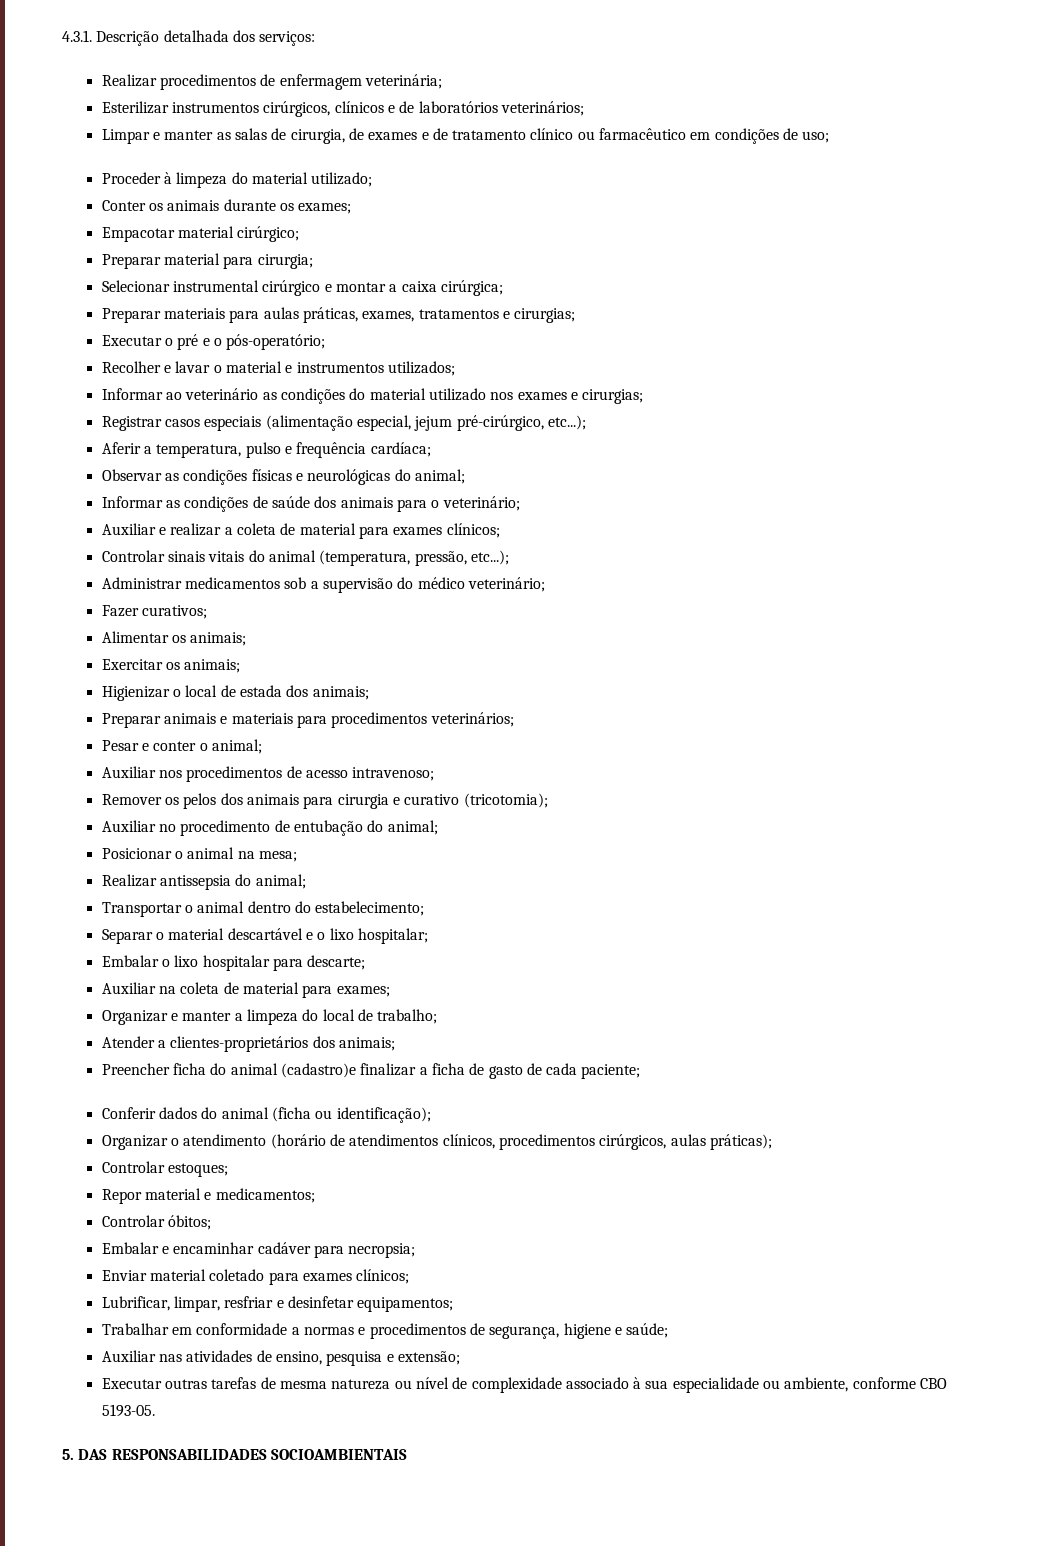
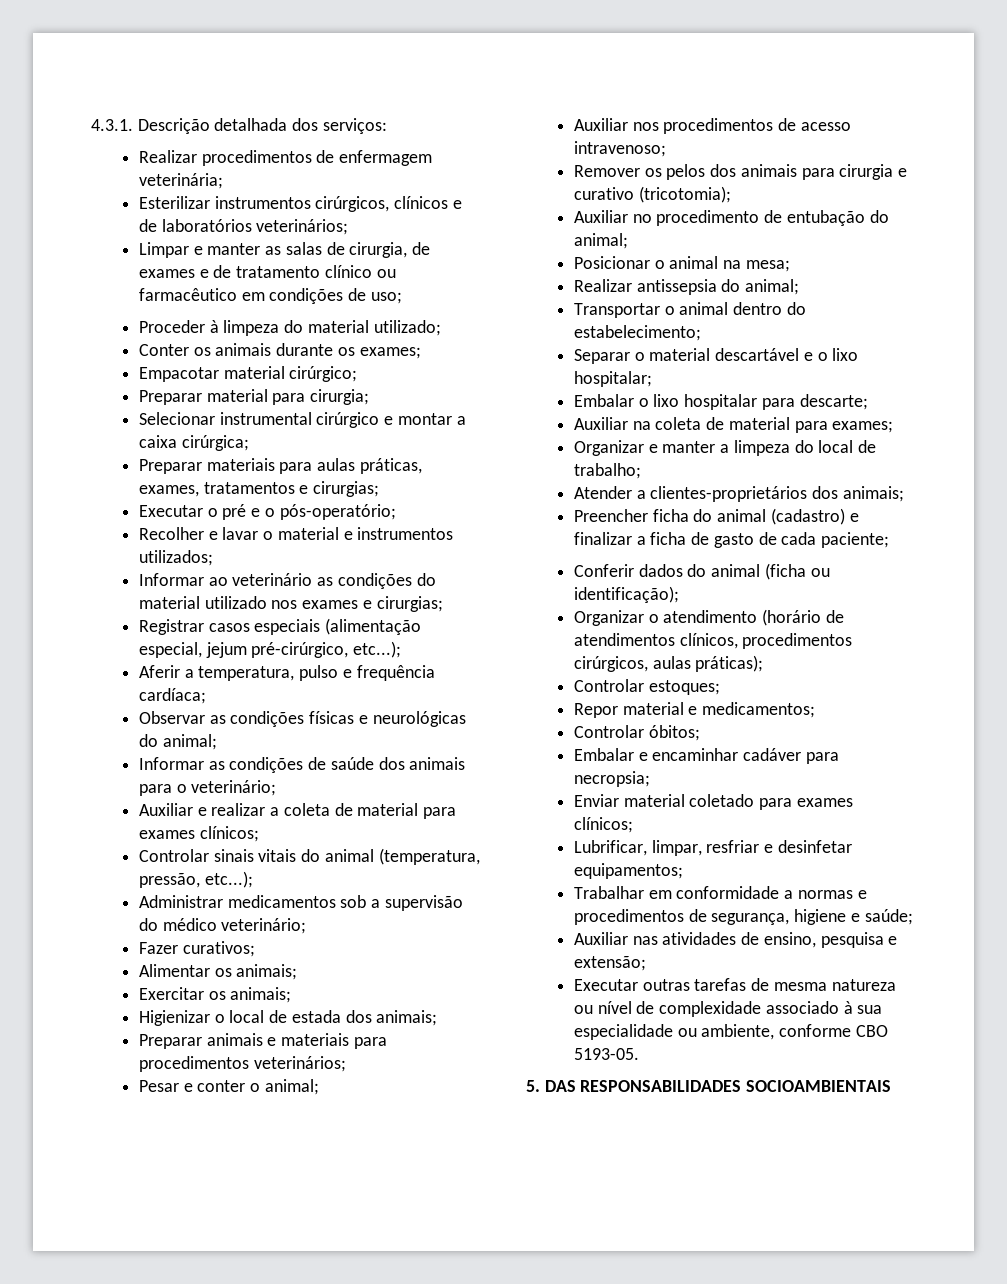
- Preencher ficha do animal (cadastro)e finalizar a ficha de gasto de cada paciente;
+ Preencher ficha do animal (cadastro) e finalizar a ficha de gasto de cada paciente;

